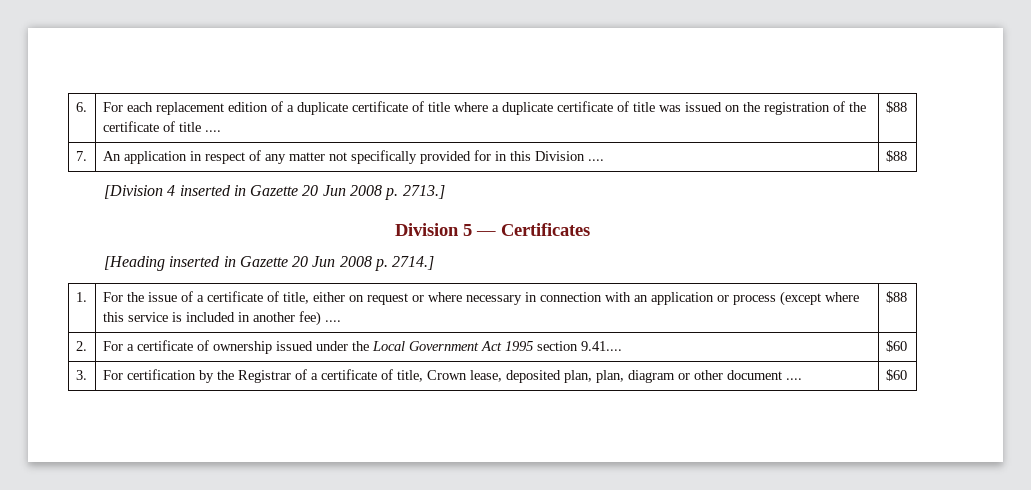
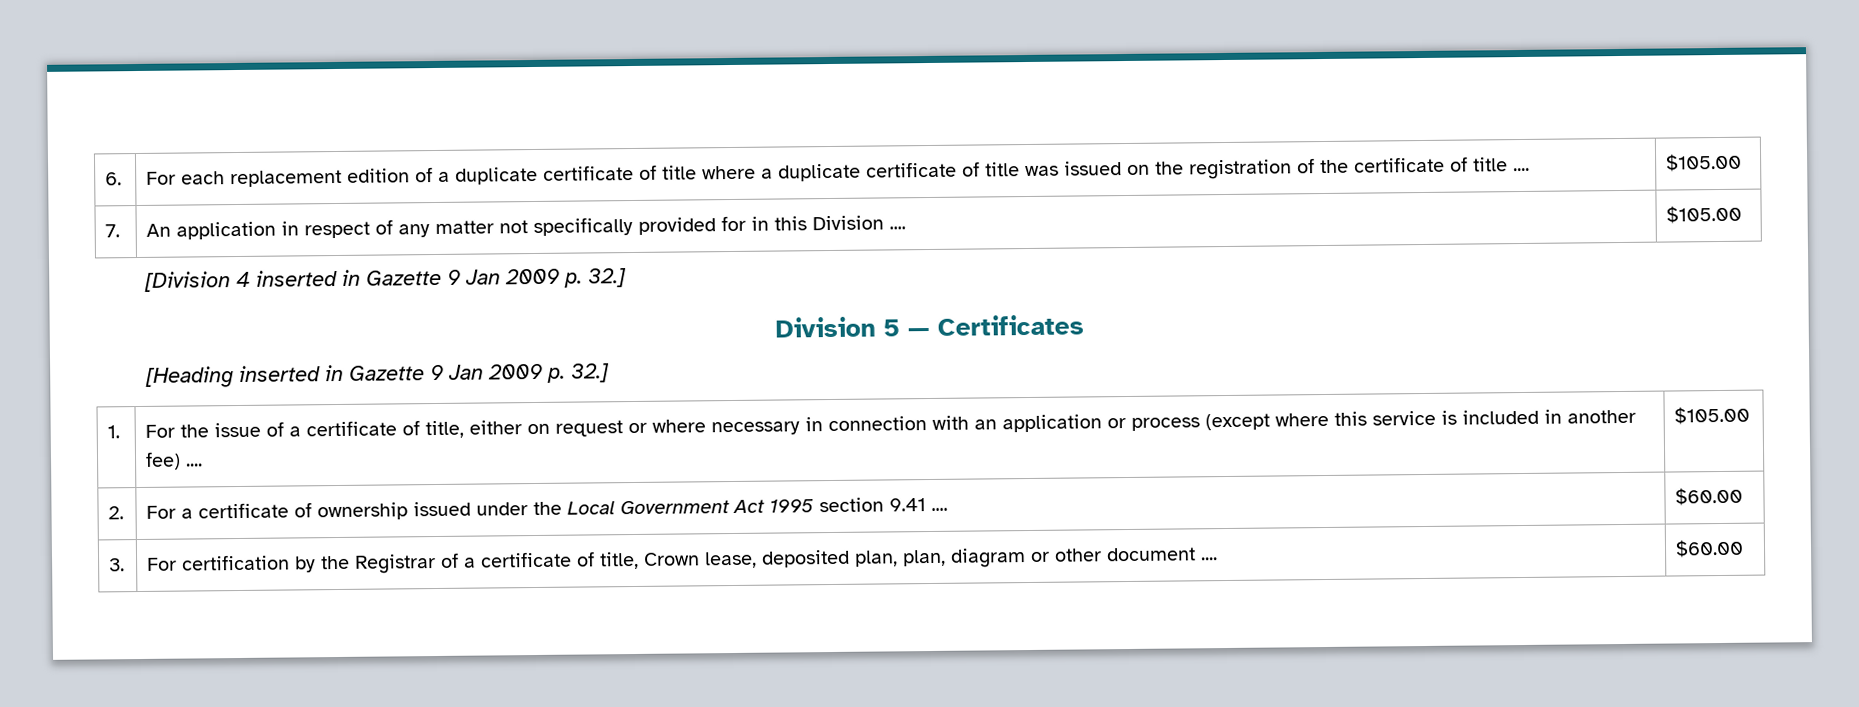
- 6. | For each replacement edition of a duplicate certificate of title where a duplicate certificate of title was issued on the registration of the certificate of title .... | $88
+ 6. | For each replacement edition of a duplicate certificate of title where a duplicate certificate of title was issued on the registration of the certificate of title .... | $105.00
- 7. | An application in respect of any matter not specifically provided for in this Division .... | $88
+ 7. | An application in respect of any matter not specifically provided for in this Division .... | $105.00
- [Division 4 inserted in Gazette 20 Jun 2008 p. 2713.]
+ [Division 4 inserted in Gazette 9 Jan 2009 p. 32.]
- [Heading inserted in Gazette 20 Jun 2008 p. 2714.]
+ [Heading inserted in Gazette 9 Jan 2009 p. 32.]
- 1. | For the issue of a certificate of title, either on request or where necessary in connection with an application or process (except where this service is included in another fee) .... | $88
+ 1. | For the issue of a certificate of title, either on request or where necessary in connection with an application or process (except where this service is included in another fee) .... | $105.00
- 2. | For a certificate of ownership issued under the Local Government Act 1995 section 9.41.... | $60
+ 2. | For a certificate of ownership issued under the Local Government Act 1995 section 9.41 .... | $60.00
- 3. | For certification by the Registrar of a certificate of title, Crown lease, deposited plan, plan, diagram or other document .... | $60
+ 3. | For certification by the Registrar of a certificate of title, Crown lease, deposited plan, plan, diagram or other document .... | $60.00

